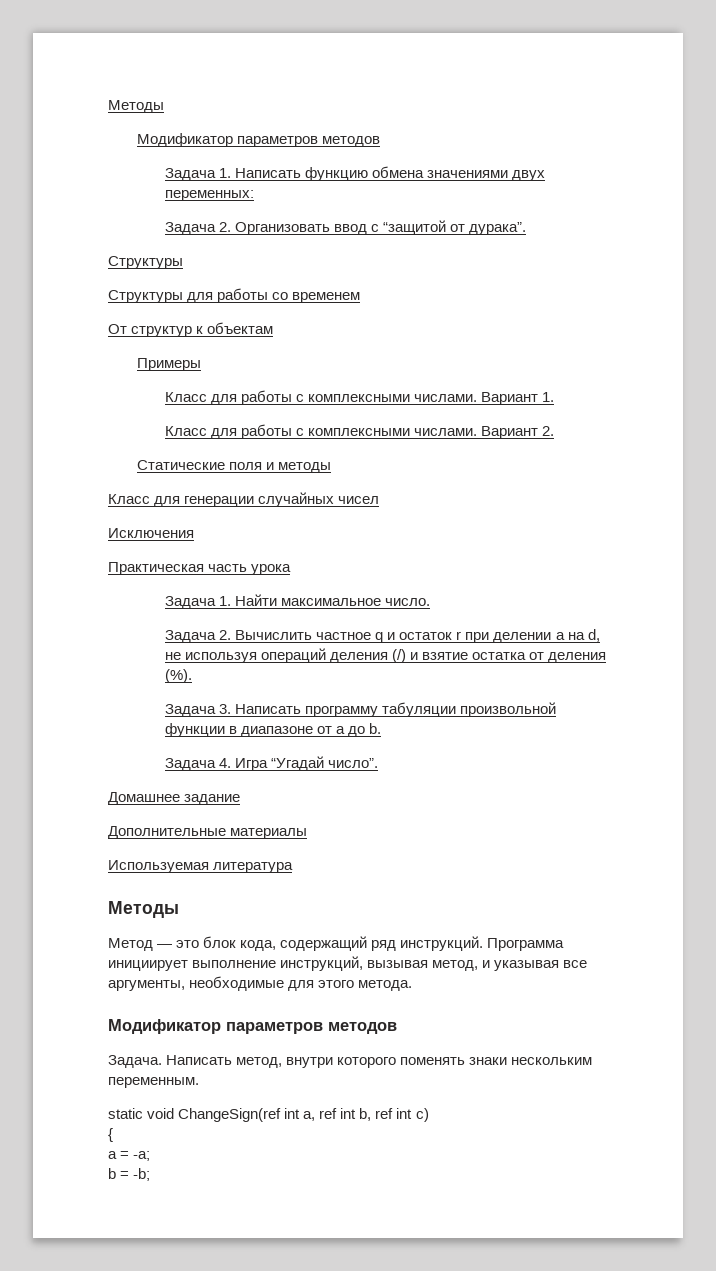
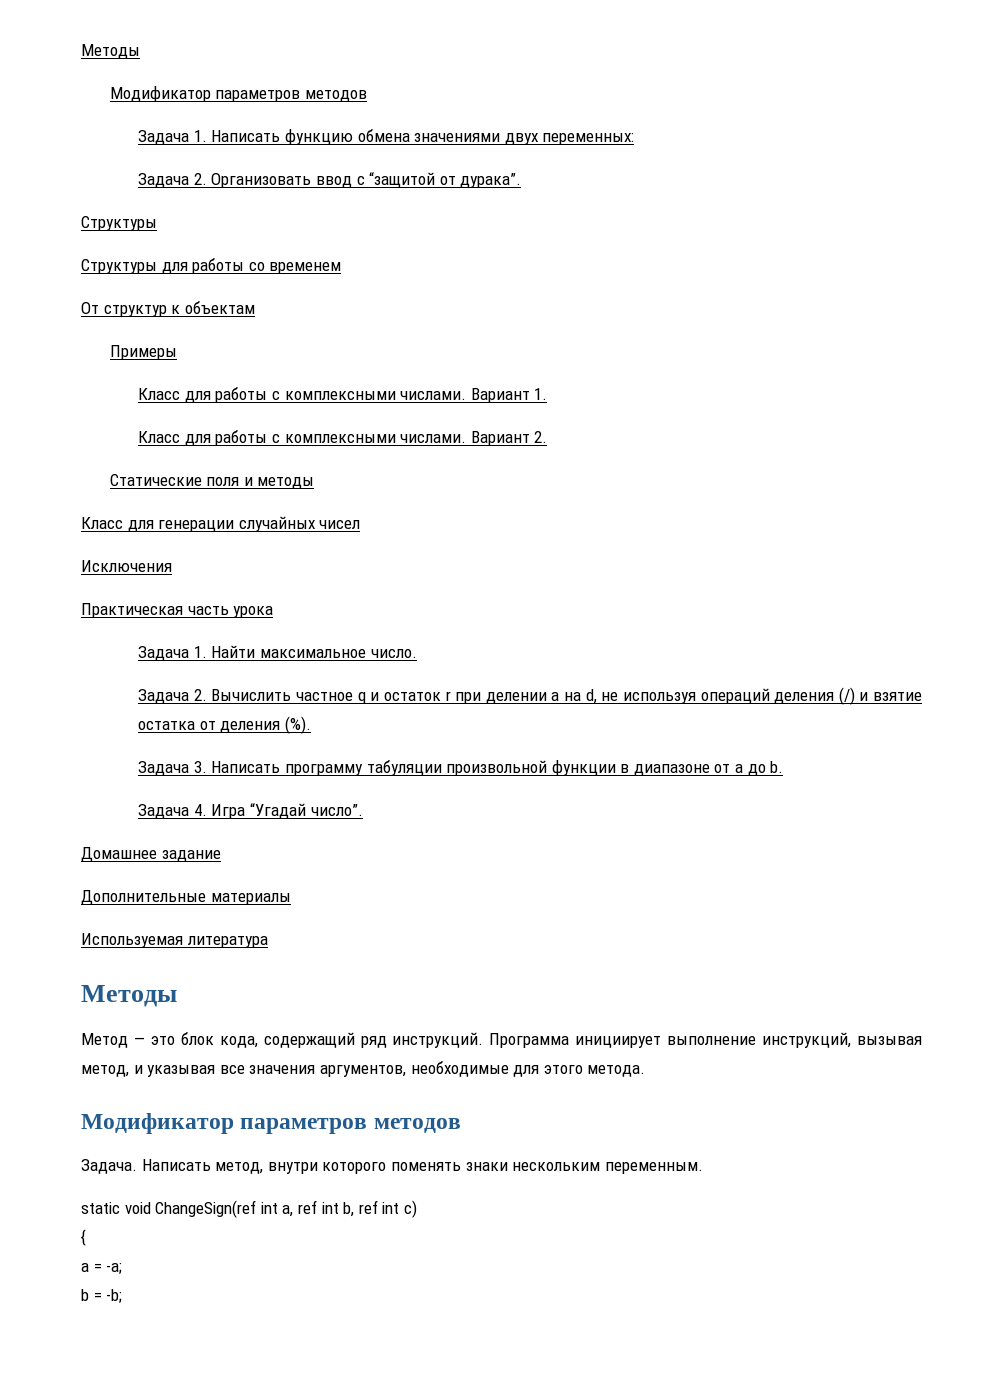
- Программа инициирует выполнение инструкций, вызывая метод, и указывая все аргументы, необходимые для этого метода.
+ Программа инициирует выполнение инструкций, вызывая метод, и указывая все значения аргументов, необходимые для этого метода.

